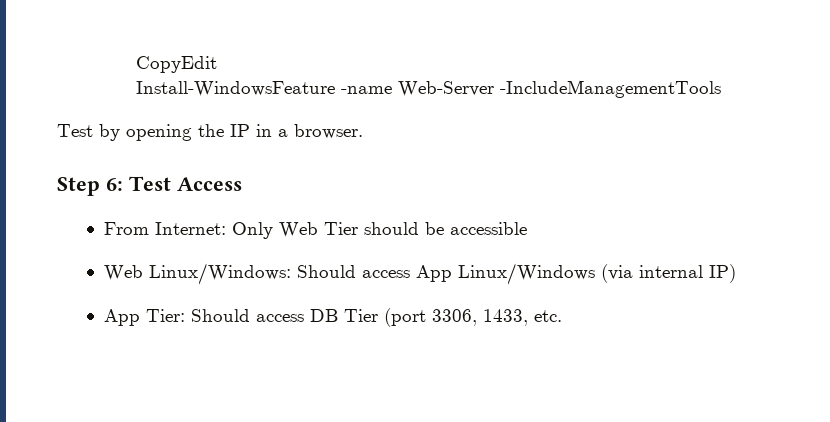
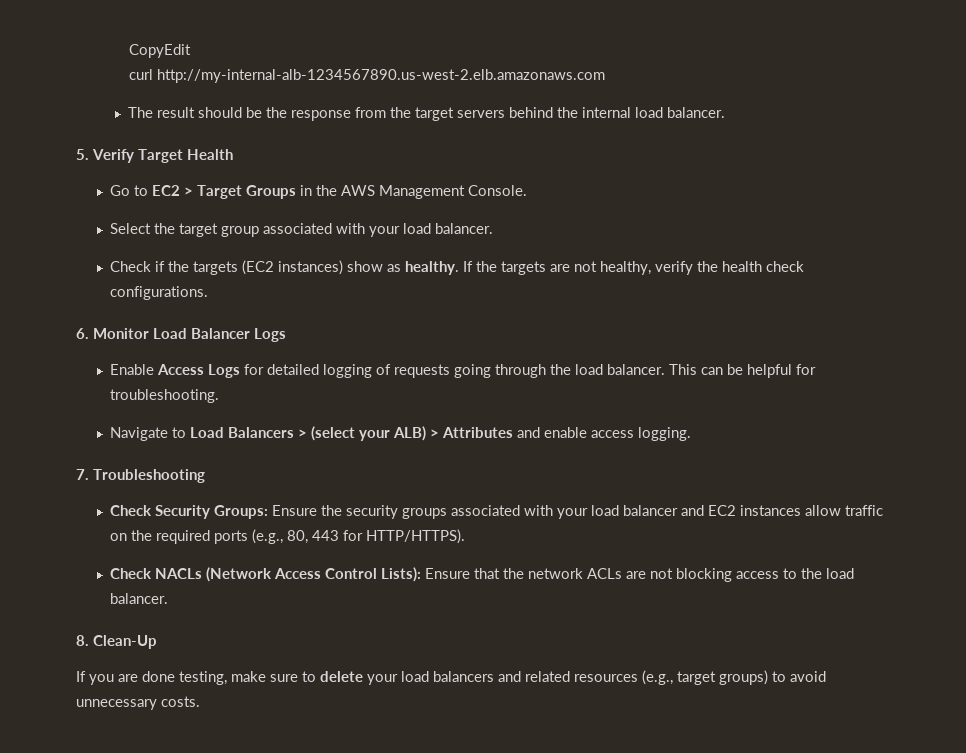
- Install-WindowsFeature -name Web-Server -IncludeManagementTools
- Test by opening the IP in a browser.
- Step 6: Test Access
- From Internet: Only Web Tier should be accessible
- Web Linux/Windows: Should access App Linux/Windows (via internal IP)
- App Tier: Should access DB Tier (port 3306, 1433, etc.
+ curl http://my-internal-alb-1234567890.us-west-2.elb.amazonaws.com
+ The result should be the response from the target servers behind the internal load balancer.
+ 5. Verify Target Health
+ Go to EC2 > Target Groups in the AWS Management Console.
+ Select the target group associated with your load balancer.
+ Check if the targets (EC2 instances) show as healthy. If the targets are not healthy, verify the health check configurations.
+ 6. Monitor Load Balancer Logs
+ Enable Access Logs for detailed logging of requests going through the load balancer. This can be helpful for troubleshooting.
+ Navigate to Load Balancers > (select your ALB) > Attributes and enable access logging.
+ 7. Troubleshooting
+ Check Security Groups: Ensure the security groups associated with your load balancer and EC2 instances allow traffic on the required ports (e.g., 80, 443 for HTTP/HTTPS).
+ Check NACLs (Network Access Control Lists): Ensure that the network ACLs are not blocking access to the load balancer.
+ 8. Clean-Up
+ If you are done testing, make sure to delete your load balancers and related resources (e.g., target groups) to avoid unnecessary costs.

